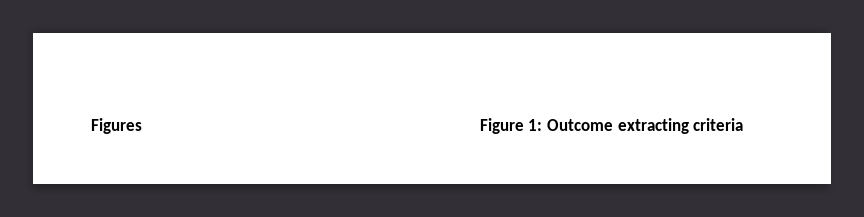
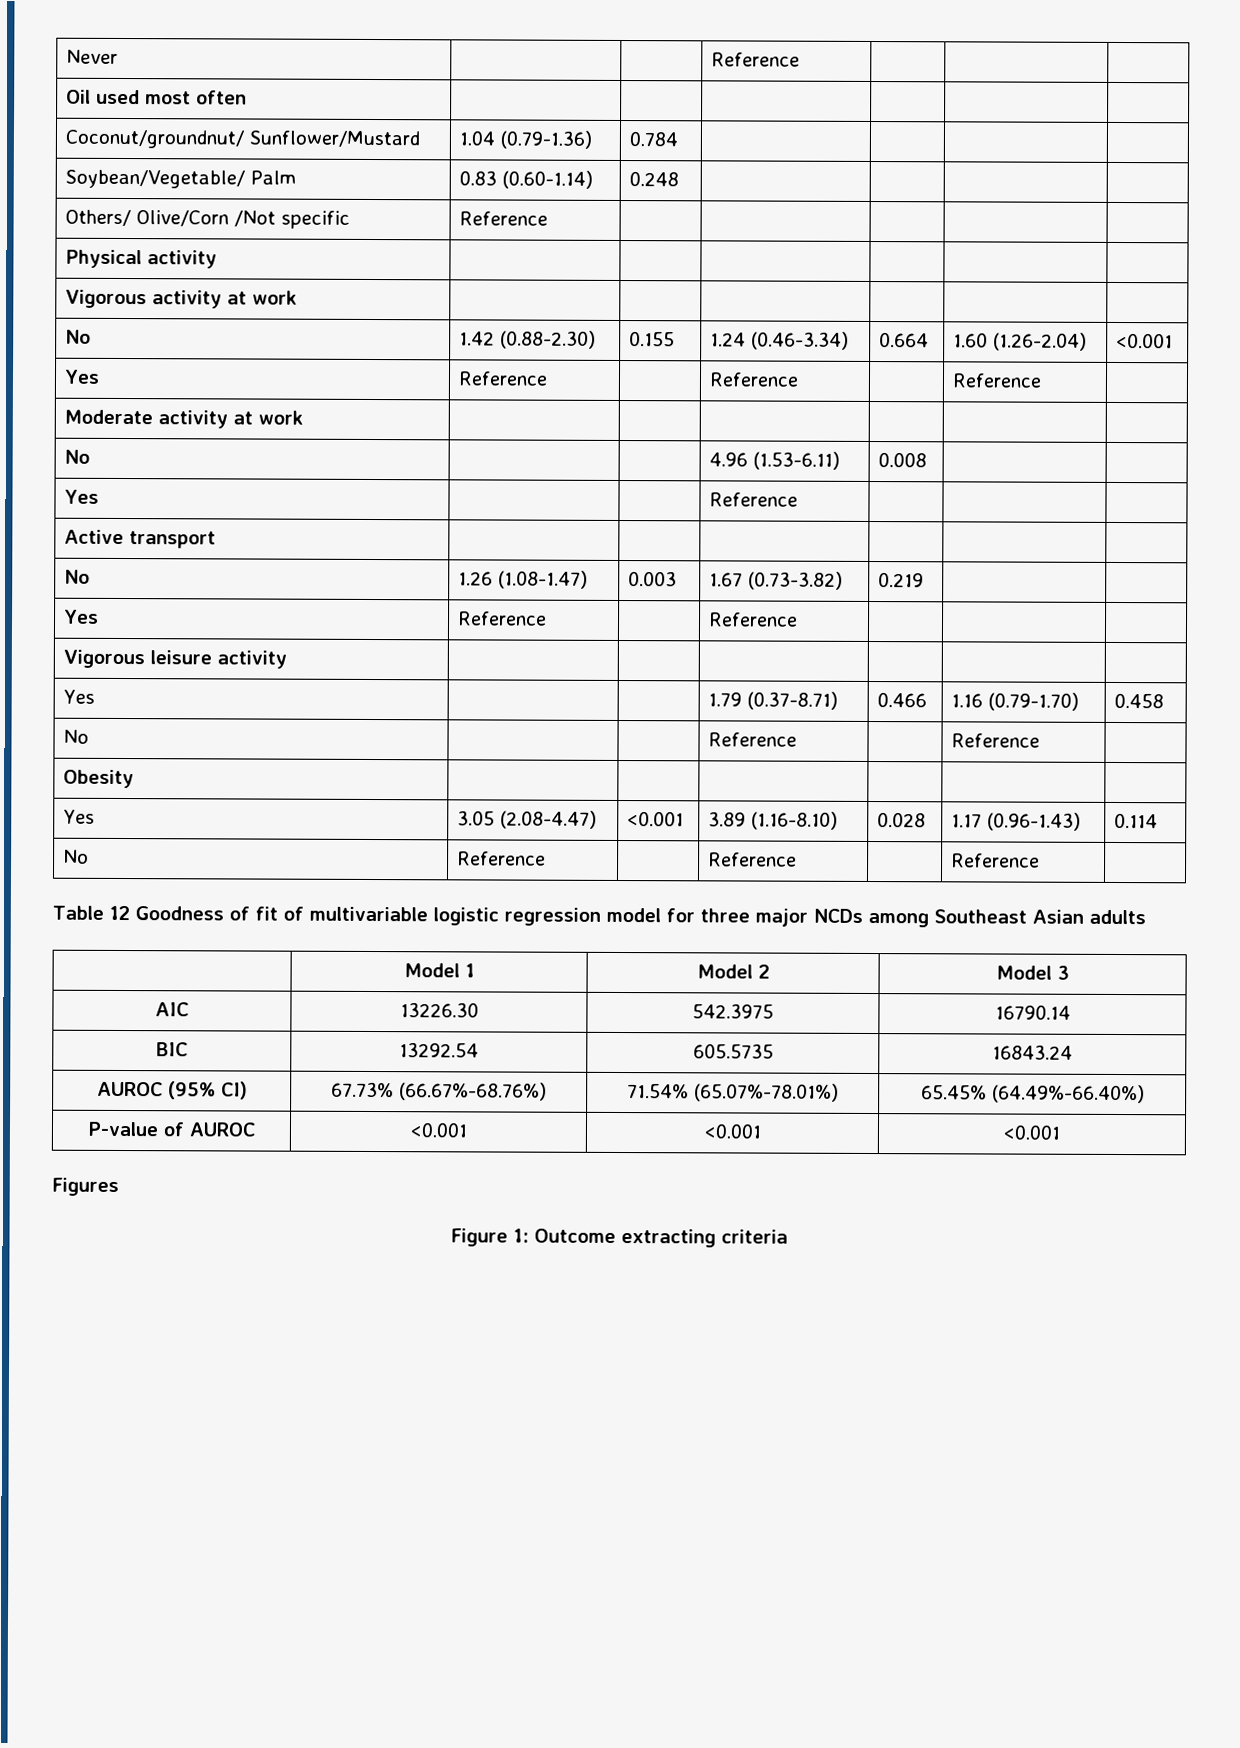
+ Never | | | Reference | | |
+ Oil used most often | | | | | |
+ Coconut/groundnut/ Sunflower/Mustard | 1.04 (0.79-1.36) | 0.784 | | | |
+ Soybean/Vegetable/ Palm | 0.83 (0.60-1.14) | 0.248 | | | |
+ Others/ Olive/Corn /Not specific | Reference | | | | |
+ Physical activity | | | | | |
+ Vigorous activity at work | | | | | |
+ No | 1.42 (0.88-2.30) | 0.155 | 1.24 (0.46-3.34) | 0.664 | 1.60 (1.26-2.04) | <0.001
+ Yes | Reference | | Reference | | Reference |
+ Moderate activity at work | | | | | |
+ No | | | 4.96 (1.53-6.11) | 0.008 | |
+ Yes | | | Reference | | |
+ Active transport | | | | | |
+ No | 1.26 (1.08-1.47) | 0.003 | 1.67 (0.73-3.82) | 0.219 | |
+ Yes | Reference | | Reference | | |
+ Vigorous leisure activity | | | | | |
+ Yes | | | 1.79 (0.37-8.71) | 0.466 | 1.16 (0.79-1.70) | 0.458
+ No | | | Reference | | Reference |
+ Obesity | | | | | |
+ Yes | 3.05 (2.08-4.47) | <0.001 | 3.89 (1.16-8.10) | 0.028 | 1.17 (0.96-1.43) | 0.114
+ No | Reference | | Reference | | Reference |
+ Table 12 Goodness of fit of multivariable logistic regression model for three major NCDs among Southeast Asian adults
+ | Model 1 | Model 2 | Model 3
+ AIC | 13226.30 | 542.3975 | 16790.14
+ BIC | 13292.54 | 605.5735 | 16843.24
+ AUROC (95% CI) | 67.73% (66.67%-68.76%) | 71.54% (65.07%-78.01%) | 65.45% (64.49%-66.40%)
+ P-value of AUROC | <0.001 | <0.001 | <0.001

